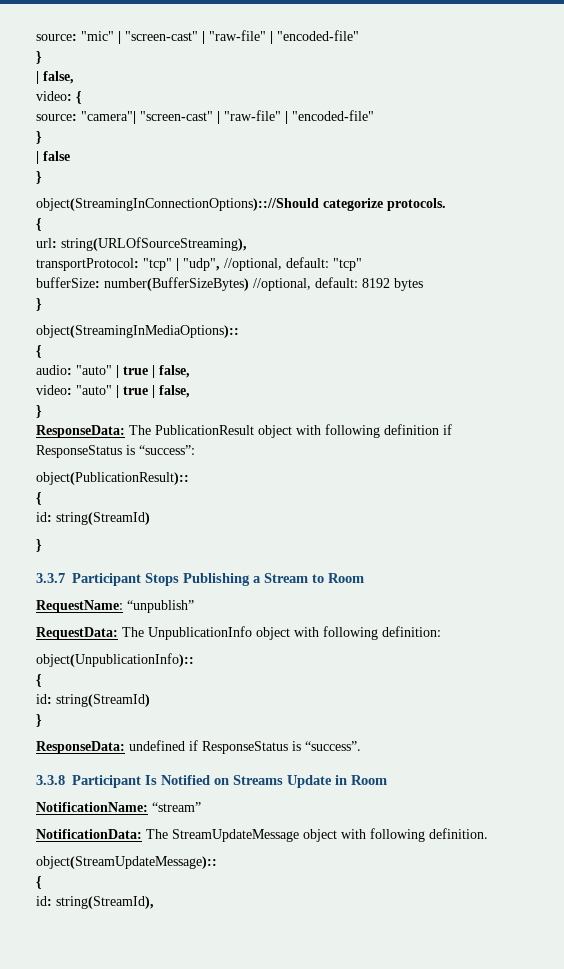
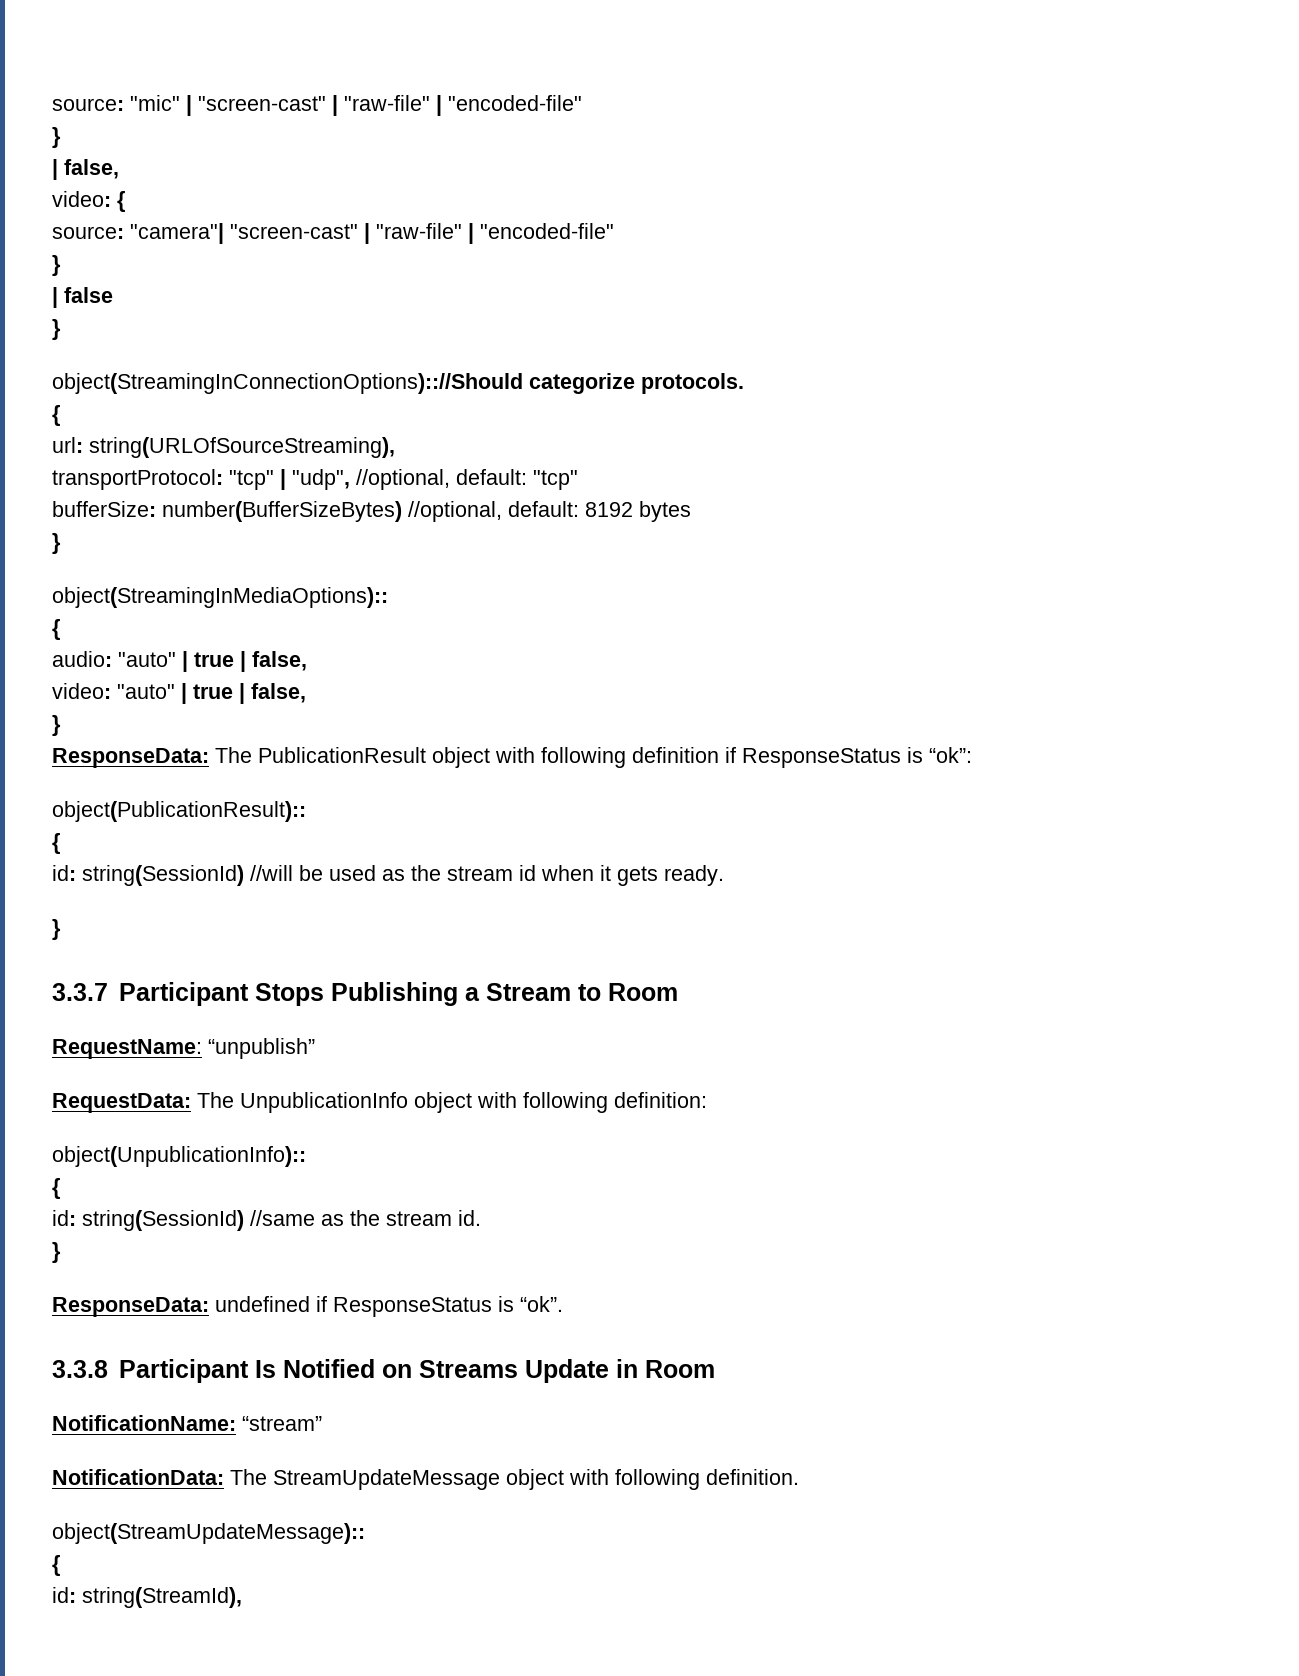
- ResponseData: The PublicationResult object with following definition if ResponseStatus is “success”:
+ ResponseData: The PublicationResult object with following definition if ResponseStatus is “ok”:
  object(PublicationResult)::
  {
- id: string(StreamId)
+ id: string(SessionId) //will be used as the stream id when it gets ready.
  object(UnpublicationInfo)::
  {
- id: string(StreamId)
+ id: string(SessionId) //same as the stream id.
- ResponseData: undefined if ResponseStatus is “success”.
+ ResponseData: undefined if ResponseStatus is “ok”.

